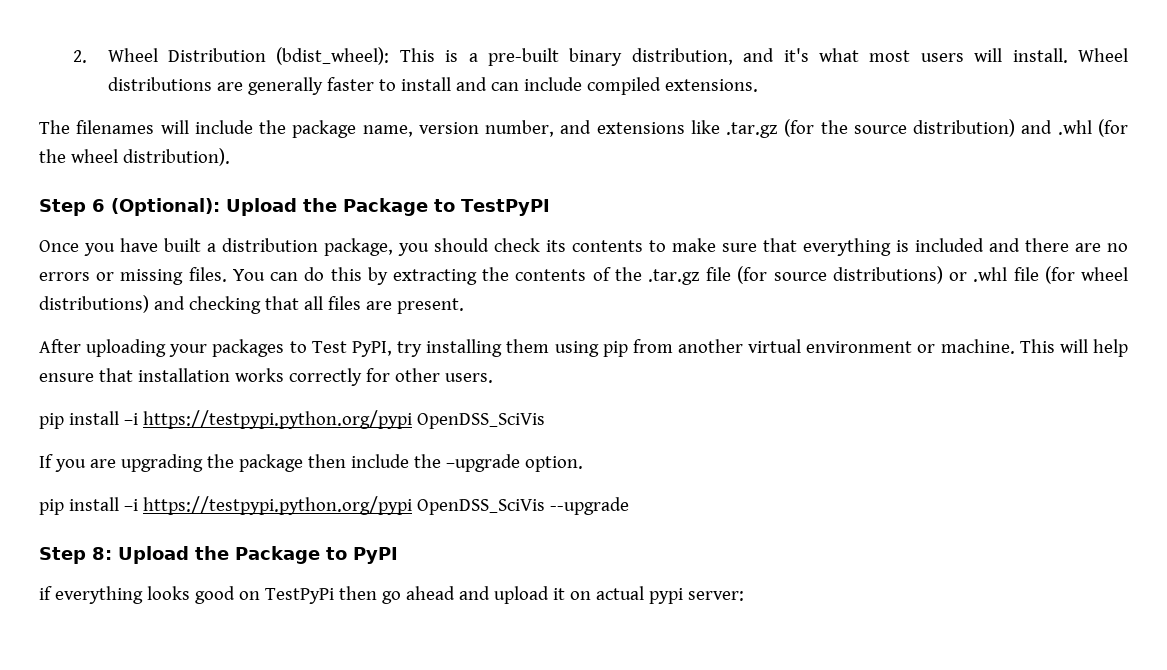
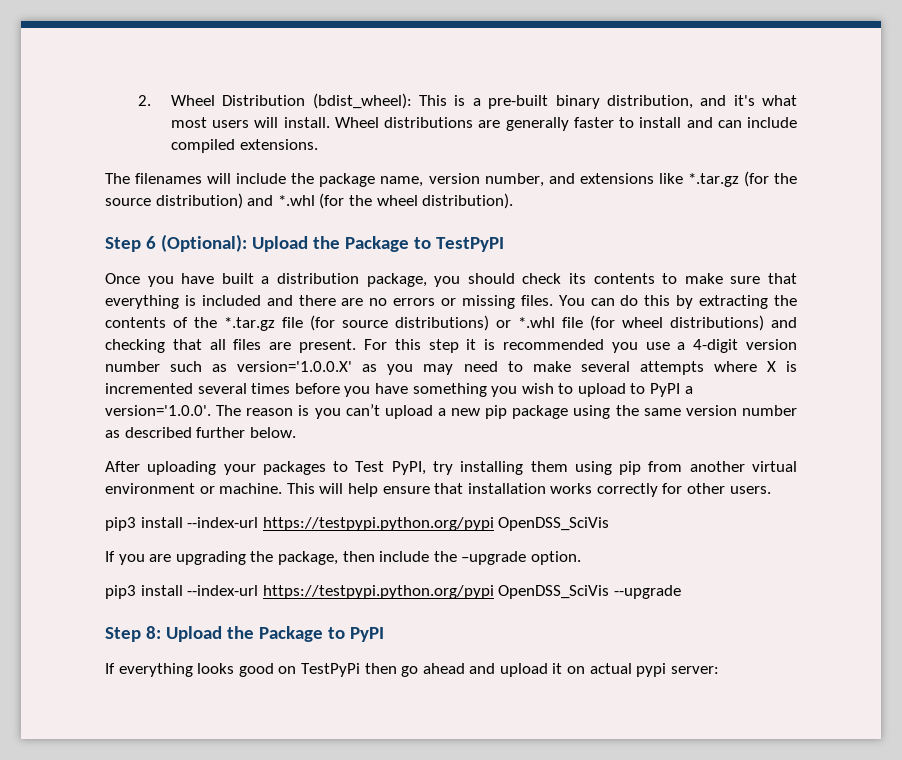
- The filenames will include the package name, version number, and extensions like .tar.gz (for the source distribution) and .whl (for the wheel distribution).
+ The filenames will include the package name, version number, and extensions like *.tar.gz (for the source distribution) and *.whl (for the wheel distribution).
- You can do this by extracting the contents of the .tar.gz file (for source distributions) or .whl file (for wheel distributions) and checking that all files are present.
+ You can do this by extracting the contents of the *.tar.gz file (for source distributions) or *.whl file (for wheel distributions) and checking that all files are present. For this step it is recommended you use a 4-digit version number such as version='1.0.0.X' as you may need to make several attempts where X is incremented several times before you have something you wish to upload to PyPI a version='1.0.0'. The reason is you can’t upload a new pip package using the same version number as described further below.
  This will help ensure that installation works correctly for other users.
- pip install –i https://testpypi.python.org/pypi OpenDSS_SciVis
+ pip3 install --index-url https://testpypi.python.org/pypi OpenDSS_SciVis
- If you are upgrading the package then include the –upgrade option.
+ If you are upgrading the package, then include the –upgrade option.
- pip install –i https://testpypi.python.org/pypi OpenDSS_SciVis --upgrade
+ pip3 install --index-url https://testpypi.python.org/pypi OpenDSS_SciVis --upgrade
- if everything looks good on TestPyPi then go ahead and upload it on actual pypi server:
+ If everything looks good on TestPyPi then go ahead and upload it on actual pypi server:

